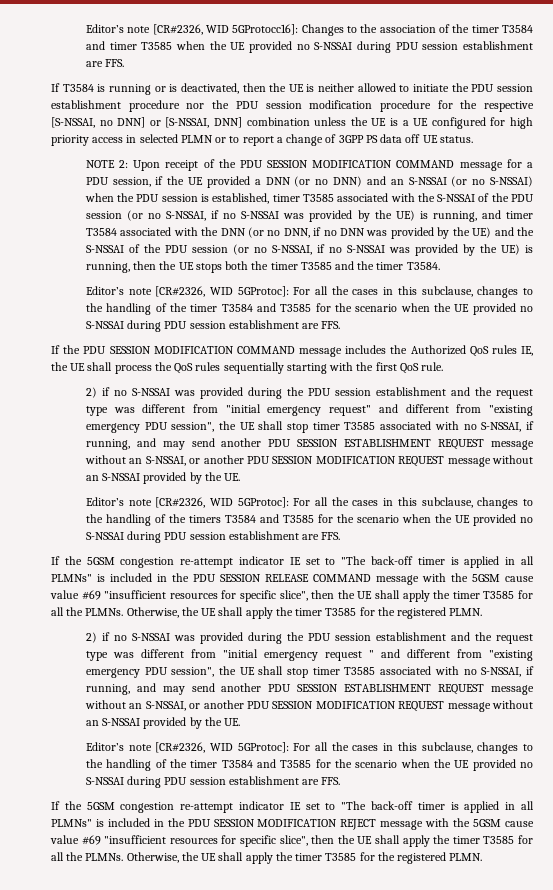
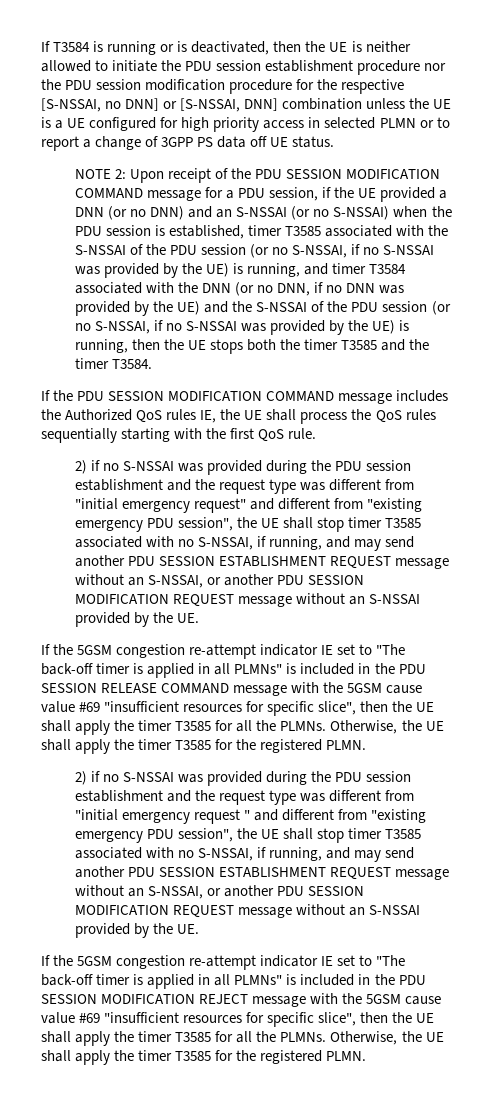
- Editor’s note [CR#2326, WID 5GProtocc16]: Changes to the association of the timer T3584 and timer T3585 when the UE provided no S-NSSAI during PDU session establishment are FFS.
  Upon receipt of the PDU SESSION MODIFICATION COMMAND message for a PDU session, if the UE provided a DNN (or no DNN) and an S-NSSAI (or no S-NSSAI) when the PDU session is established, timer T3585 associated with the S-NSSAI of the PDU session (or no S-NSSAI, if no S-NSSAI was provided by the UE) is running, and timer T3584 associated with the DNN (or no DNN, if no DNN was provided by the UE) and the S-NSSAI of the PDU session (or no S-NSSAI, if no S-NSSAI was provided by the UE) is running, then the UE stops both the timer T3585 and the timer T3584.
- Editor’s note [CR#2326, WID 5GProtoc]: For all the cases in this subclause, changes to the handling of the timer T3584 and T3585 for the scenario when the UE provided no S-NSSAI during PDU session establishment are FFS.
- Editor’s note [CR#2326, WID 5GProtoc]: For all the cases in this subclause, changes to the handling of the timers T3584 and T3585 for the scenario when the UE provided no S-NSSAI during PDU session establishment are FFS.
  2) if no S-NSSAI was provided during the PDU session establishment and the request type was different from "initial emergency request " and different from "existing emergency PDU session", the UE shall stop timer T3585 associated with no S-NSSAI, if running, and may send another PDU SESSION ESTABLISHMENT REQUEST message without an S-NSSAI, or another PDU SESSION MODIFICATION REQUEST message without an S-NSSAI provided by the UE.
- Editor’s note [CR#2326, WID 5GProtoc]: For all the cases in this subclause, changes to the handling of the timer T3584 and T3585 for the scenario when the UE provided no S-NSSAI during PDU session establishment are FFS.

